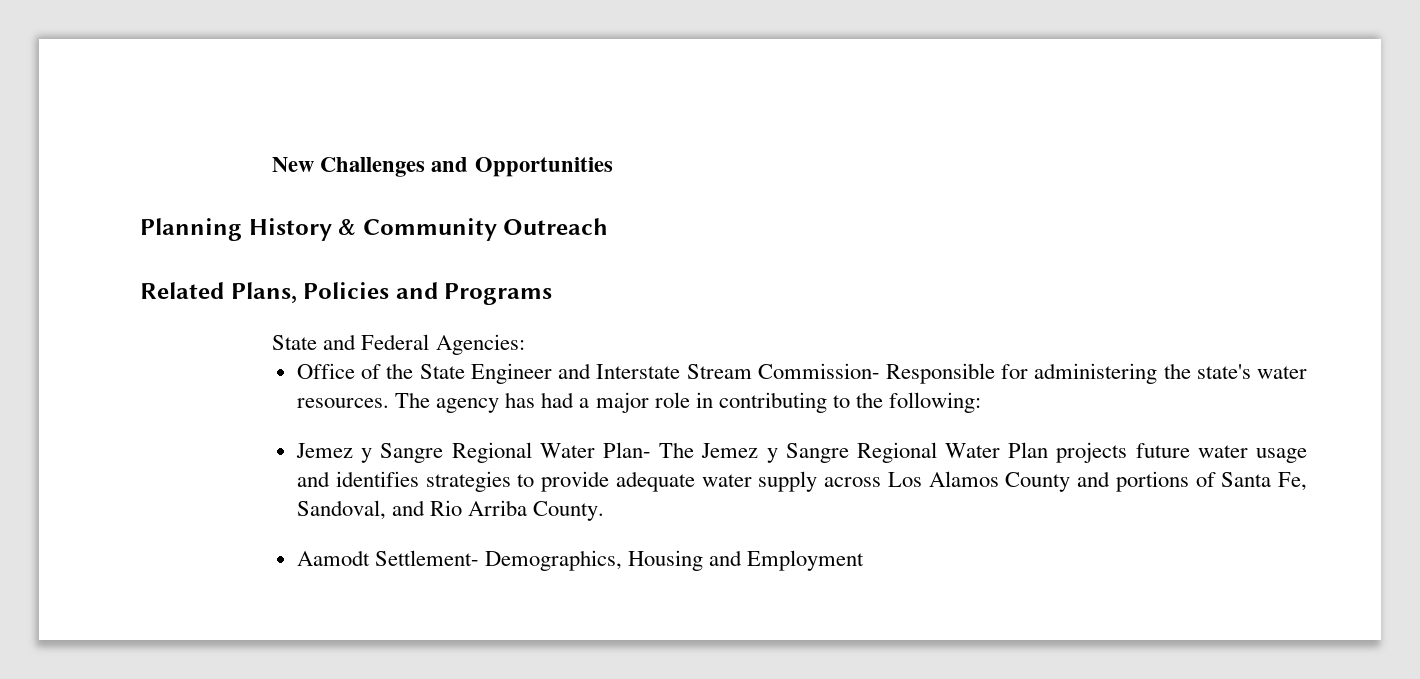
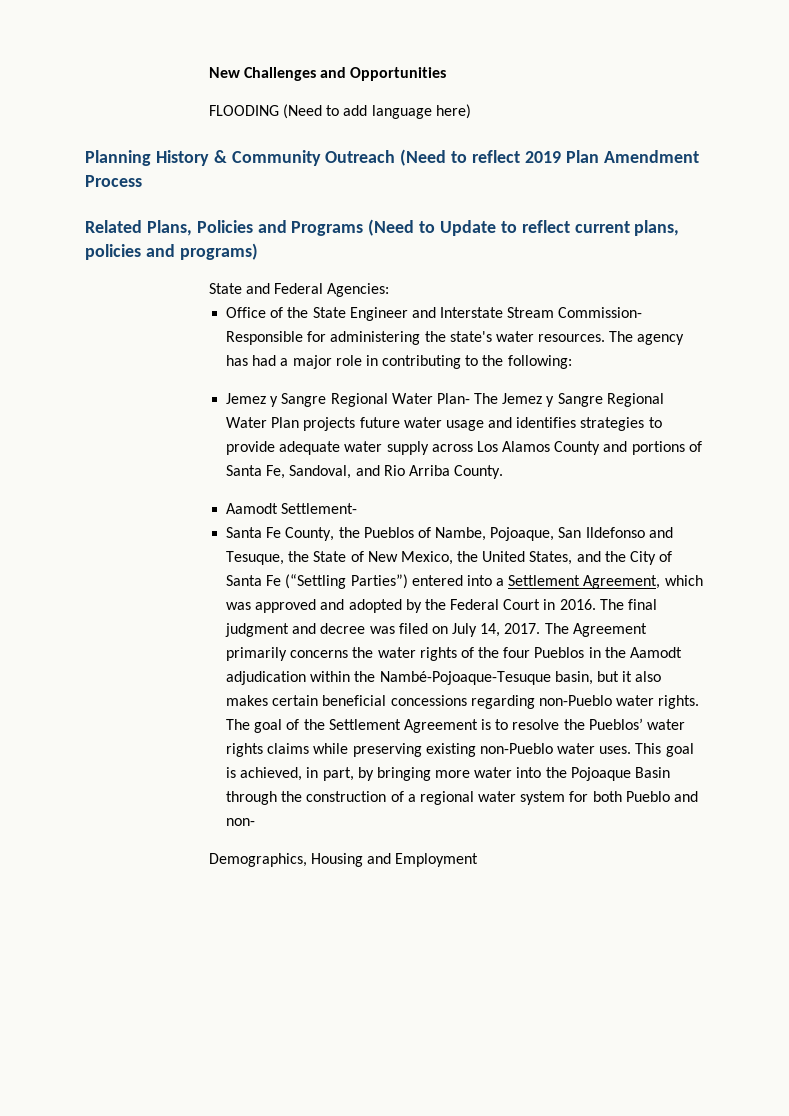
+ FLOODING (Need to add language here)
- Planning History & Community Outreach
+ Planning History & Community Outreach (Need to reflect 2019 Plan Amendment Process
- Related Plans, Policies and Programs
+ Related Plans, Policies and Programs (Need to Update to reflect current plans, policies and programs)
- Aamodt Settlement- Demographics, Housing and Employment
+ Aamodt Settlement-
+ Santa Fe County, the Pueblos of Nambe, Pojoaque, San Ildefonso and Tesuque, the State of New Mexico, the United States, and the City of Santa Fe (“Settling Parties”) entered into a Settlement Agreement, which was approved and adopted by the Federal Court in 2016. The final judgment and decree was filed on July 14, 2017. The Agreement primarily concerns the water rights of the four Pueblos in the Aamodt adjudication within the Nambé-Pojoaque-Tesuque basin, but it also makes certain beneficial concessions regarding non-Pueblo water rights. The goal of the Settlement Agreement is to resolve the Pueblos’ water rights claims while preserving existing non-Pueblo water uses. This goal is achieved, in part, by bringing more water into the Pojoaque Basin through the construction of a regional water system for both Pueblo and non-
+ Demographics, Housing and Employment

